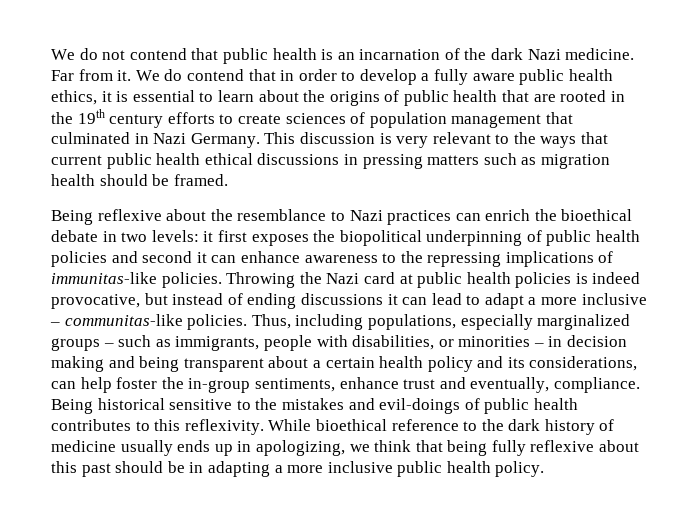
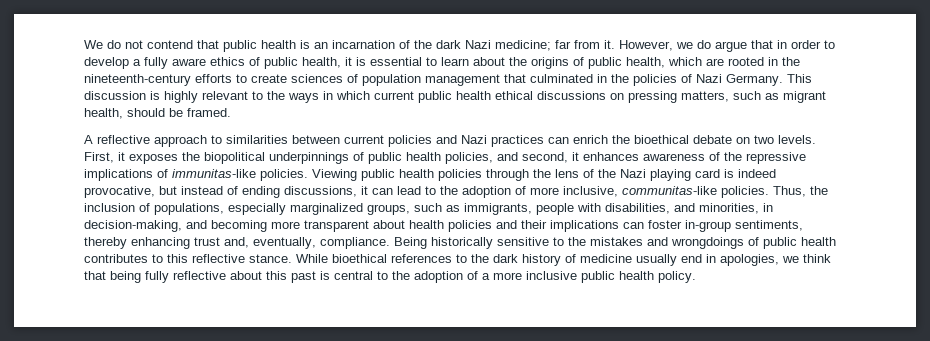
- We do not contend that public health is an incarnation of the dark Nazi medicine. Far from it. We do contend that in order to develop a fully aware public health ethics, it is essential to learn about the origins of public health that are rooted in the 19th century efforts to create sciences of population management that culminated in Nazi Germany.
+ We do not contend that public health is an incarnation of the dark Nazi medicine; far from it. However, we do argue that in order to develop a fully aware ethics of public health, it is essential to learn about the origins of public health, which are rooted in the nineteenth-century efforts to create sciences of population management that culminated in the policies of Nazi Germany.
- This discussion is very relevant to the ways that current public health ethical discussions in pressing matters such as migration health should be framed.
- Being reflexive about the resemblance to Nazi practices can enrich the bioethical debate in two levels: it first exposes the biopolitical underpinning of public health policies and second it can enhance awareness to the repressing implications of immunitas-like policies. Throwing the Nazi card at public health policies is indeed provocative, but instead of ending discussions it can lead to adapt a more inclusive – communitas-like policies. Thus, including populations, especially marginalized groups – such as immigrants, people with disabilities, or minorities – in decision making and being transparent about a certain health policy and its considerations, can help foster the in-group sentiments, enhance trust and eventually, compliance.
+ This discussion is highly relevant to the ways in which current public health ethical discussions on pressing matters, such as migrant health, should be framed.
+ A reflective approach to similarities between current policies and Nazi practices can enrich the bioethical debate on two levels. First, it exposes the biopolitical underpinnings of public health policies, and second, it enhances awareness of the repressive implications of immunitas-like policies. Viewing public health policies through the lens of the Nazi playing card is indeed provocative, but instead of ending discussions, it can lead to the adoption of more inclusive, communitas-like policies. Thus, the inclusion of populations, especially marginalized groups, such as immigrants, people with disabilities, and minorities, in decision-making, and becoming more transparent about health policies and their implications can foster in-group sentiments, thereby enhancing trust and, eventually, compliance.
- Being historical sensitive to the mistakes and evil-doings of public health contributes to this reflexivity.
+ Being historically sensitive to the mistakes and wrongdoings of public health contributes to this reflective stance.
- While bioethical reference to the dark history of medicine usually ends up in apologizing, we think that being fully reflexive about this past should be in adapting a more inclusive public health policy.
+ While bioethical references to the dark history of medicine usually end in apologies, we think that being fully reflective about this past is central to the adoption of a more inclusive public health policy.

